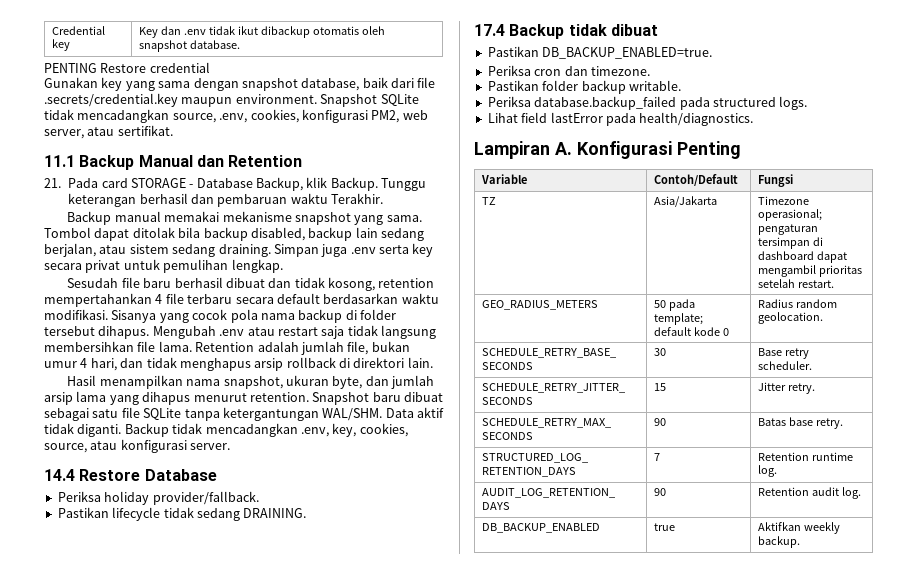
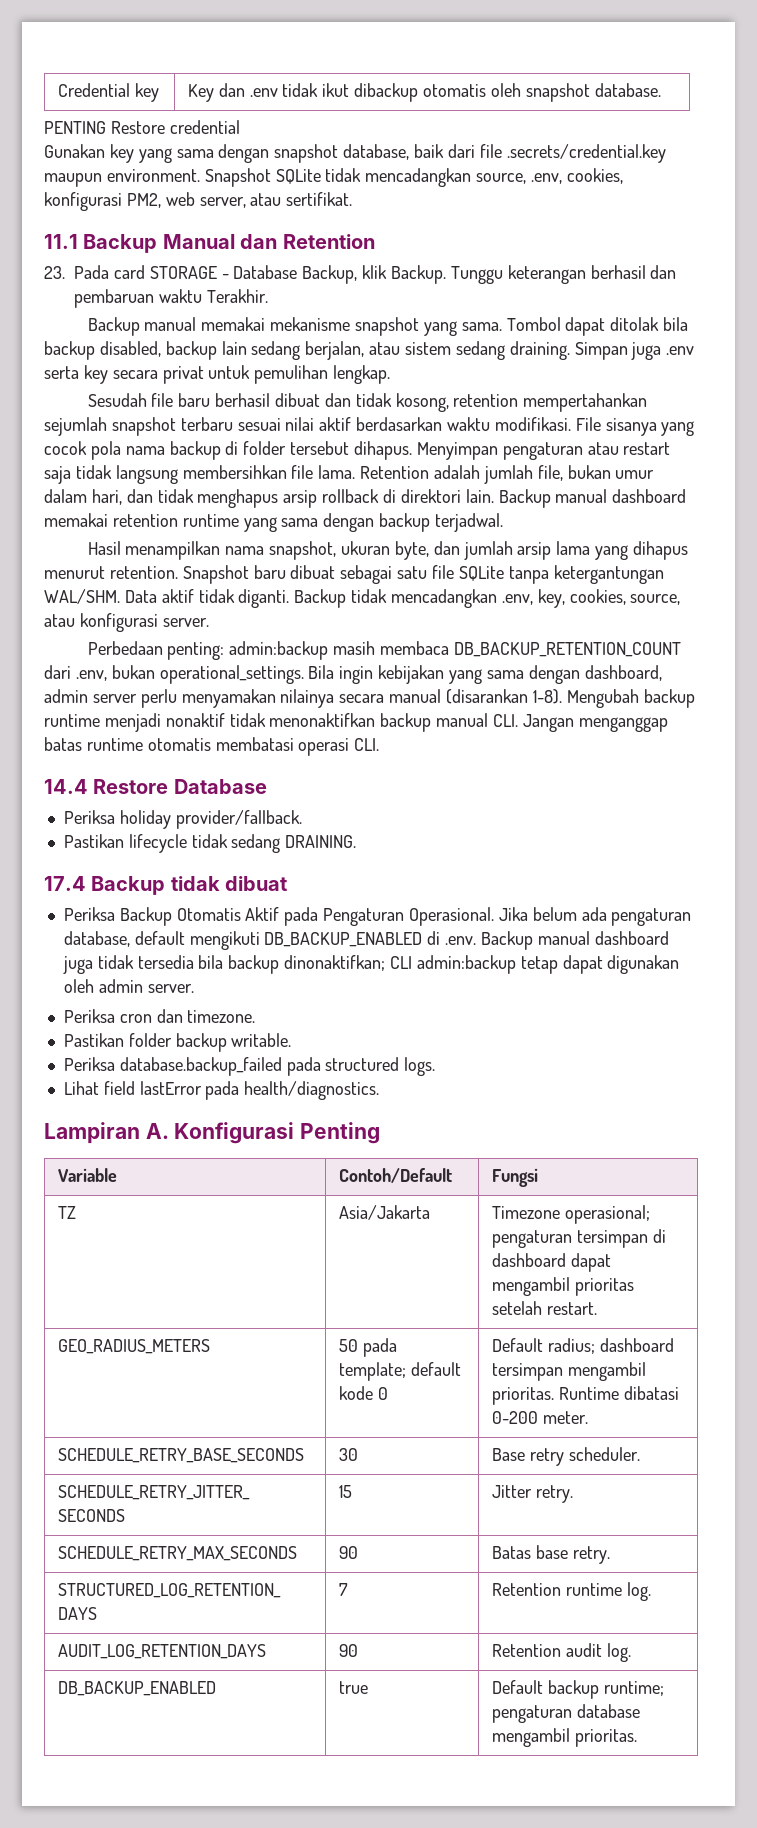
- 21. Pada card STORAGE - Database Backup, klik Backup.
+ 23. Pada card STORAGE - Database Backup, klik Backup.
- Sesudah file baru berhasil dibuat dan tidak kosong, retention mempertahankan 4 file terbaru secara default berdasarkan waktu modifikasi.
+ Sesudah file baru berhasil dibuat dan tidak kosong, retention mempertahankan sejumlah snapshot terbaru sesuai nilai aktif berdasarkan waktu modifikasi.
- Sisanya yang cocok pola nama backup di folder tersebut dihapus.
+ File sisanya yang cocok pola nama backup di folder tersebut dihapus.
- Mengubah .env atau restart saja tidak langsung membersihkan file lama.
+ Menyimpan pengaturan atau restart saja tidak langsung membersihkan file lama.
- Retention adalah jumlah file, bukan umur 4 hari, dan tidak menghapus arsip rollback di direktori lain.
+ Retention adalah jumlah file, bukan umur dalam hari, dan tidak menghapus arsip rollback di direktori lain. Backup manual dashboard memakai retention runtime yang sama dengan backup terjadwal.
+ Perbedaan penting: admin:backup masih membaca DB_BACKUP_RETENTION_COUNT dari .env, bukan operational_settings. Bila ingin kebijakan yang sama dengan dashboard, admin server perlu menyamakan nilainya secara manual (disarankan 1-8). Mengubah backup runtime menjadi nonaktif tidak menonaktifkan backup manual CLI. Jangan menganggap batas runtime otomatis membatasi operasi CLI.
- Pastikan DB_BACKUP_ENABLED=true.
+ Periksa Backup Otomatis Aktif pada Pengaturan Operasional. Jika belum ada pengaturan database, default mengikuti DB_BACKUP_ENABLED di .env. Backup manual dashboard juga tidak tersedia bila backup dinonaktifkan; CLI admin:backup tetap dapat digunakan oleh admin server.
- GEO_RADIUS_METERS | 50 pada template; default kode 0 | Radius random geolocation.
+ GEO_RADIUS_METERS | 50 pada template; default kode 0 | Default radius; dashboard tersimpan mengambil prioritas. Runtime dibatasi 0-200 meter.
- DB_BACKUP_ENABLED | true | Aktifkan weekly backup.
+ DB_BACKUP_ENABLED | true | Default backup runtime; pengaturan database mengambil prioritas.

